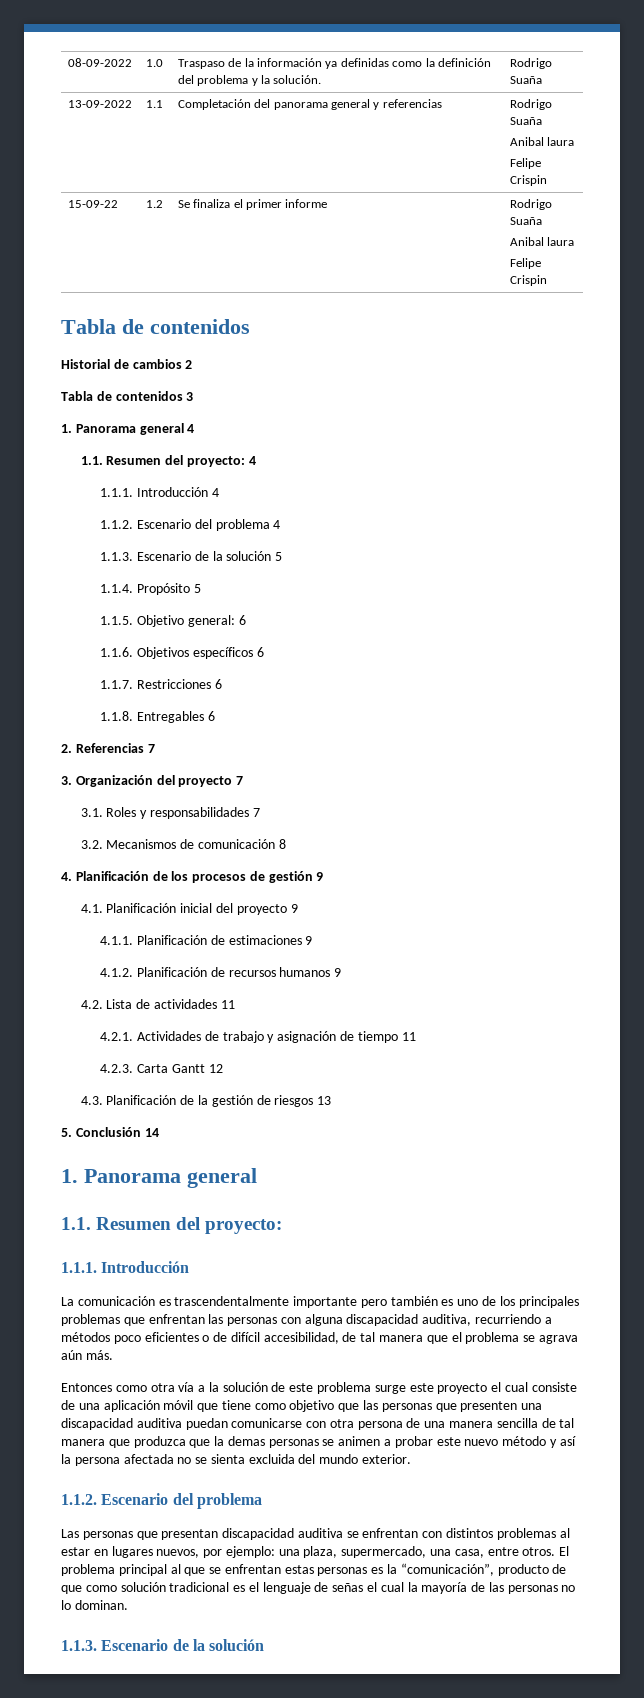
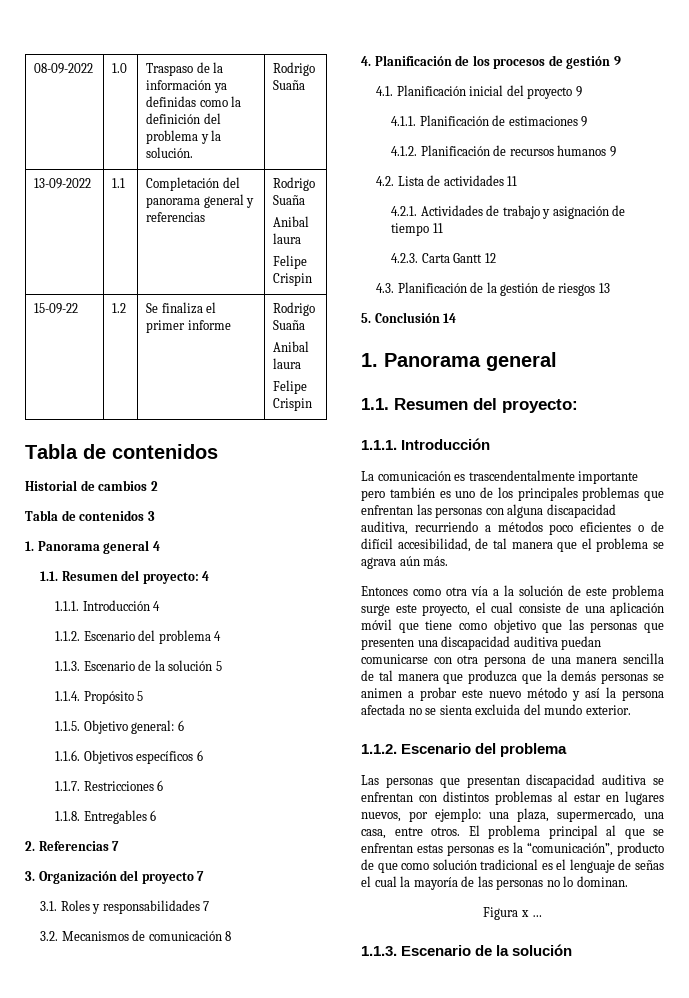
- Entonces como otra vía a la solución de este problema surge este proyecto el cual consiste de una aplicación móvil que tiene como objetivo que las personas que presenten una discapacidad auditiva puedan comunicarse con otra persona de una manera sencilla de tal manera que produzca que la demas personas se animen a probar este nuevo método y así la persona afectada no se sienta excluida del mundo exterior.
+ Entonces como otra vía a la solución de este problema surge este proyecto, el cual consiste de una aplicación móvil que tiene como objetivo que las personas que presenten una discapacidad auditiva puedan comunicarse con otra persona de una manera sencilla de tal manera que produzca que la demás personas se animen a probar este nuevo método y así la persona afectada no se sienta excluida del mundo exterior.
+ Figura x …

